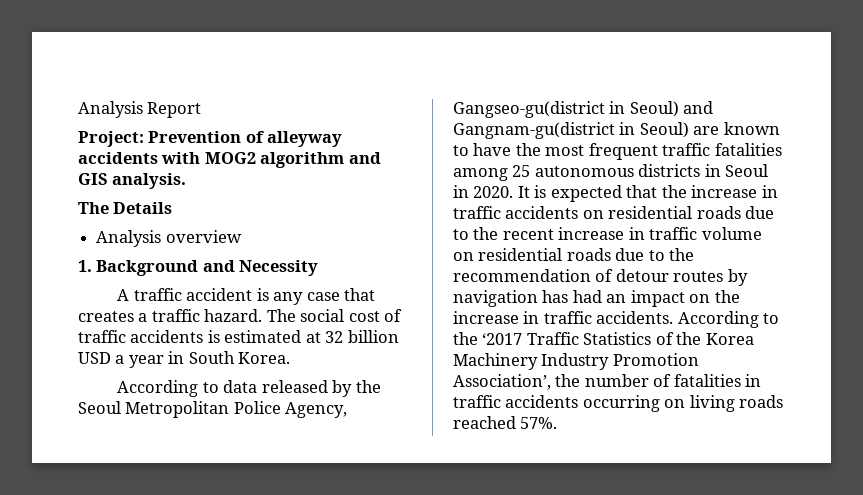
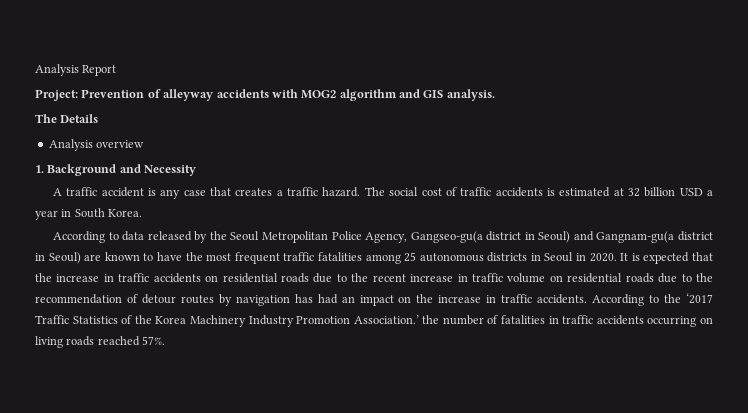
- According to data released by the Seoul Metropolitan Police Agency, Gangseo-gu(district in Seoul) and Gangnam-gu(district in Seoul) are known to have the most frequent traffic fatalities among 25 autonomous districts in Seoul in 2020.
+ According to data released by the Seoul Metropolitan Police Agency, Gangseo-gu(a district in Seoul) and Gangnam-gu(a district in Seoul) are known to have the most frequent traffic fatalities among 25 autonomous districts in Seoul in 2020.
- According to the ‘2017 Traffic Statistics of the Korea Machinery Industry Promotion Association’, the number of fatalities in traffic accidents occurring on living roads reached 57%.
+ According to the ‘2017 Traffic Statistics of the Korea Machinery Industry Promotion Association.’ the number of fatalities in traffic accidents occurring on living roads reached 57%.

